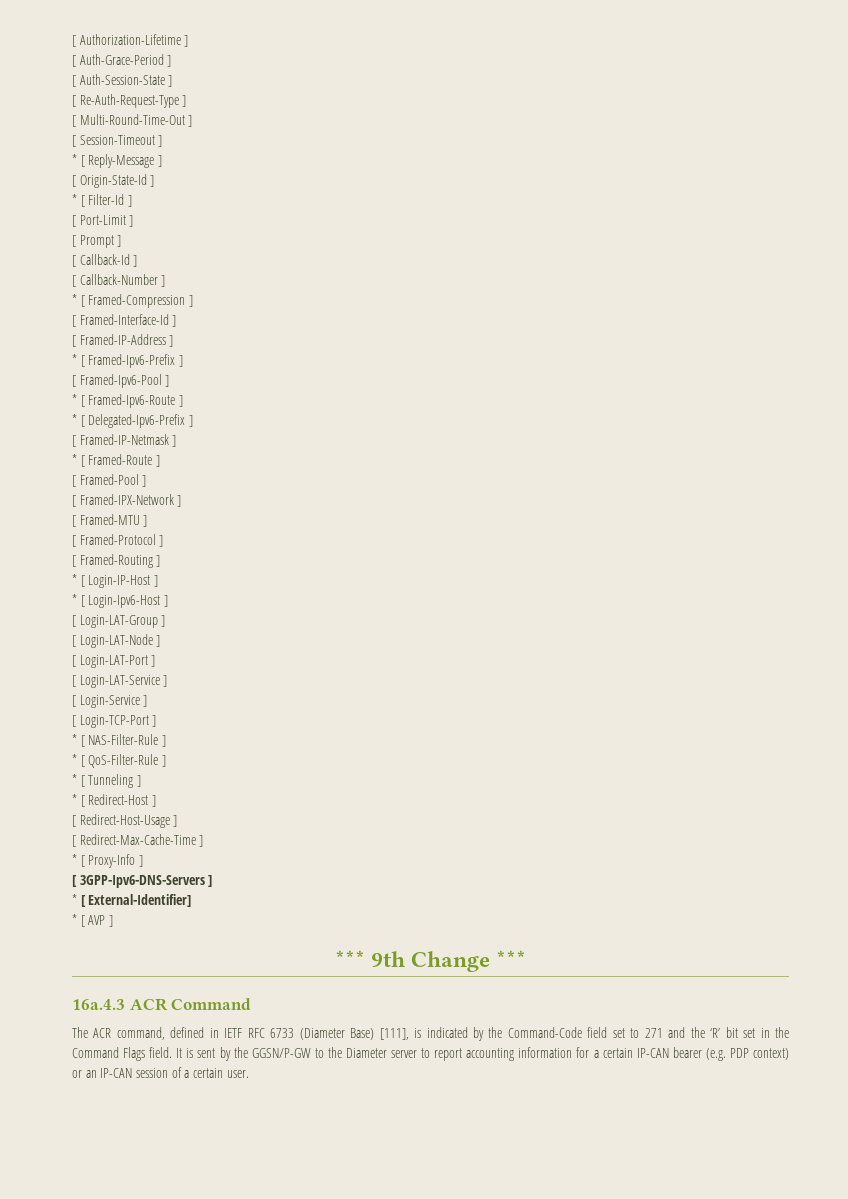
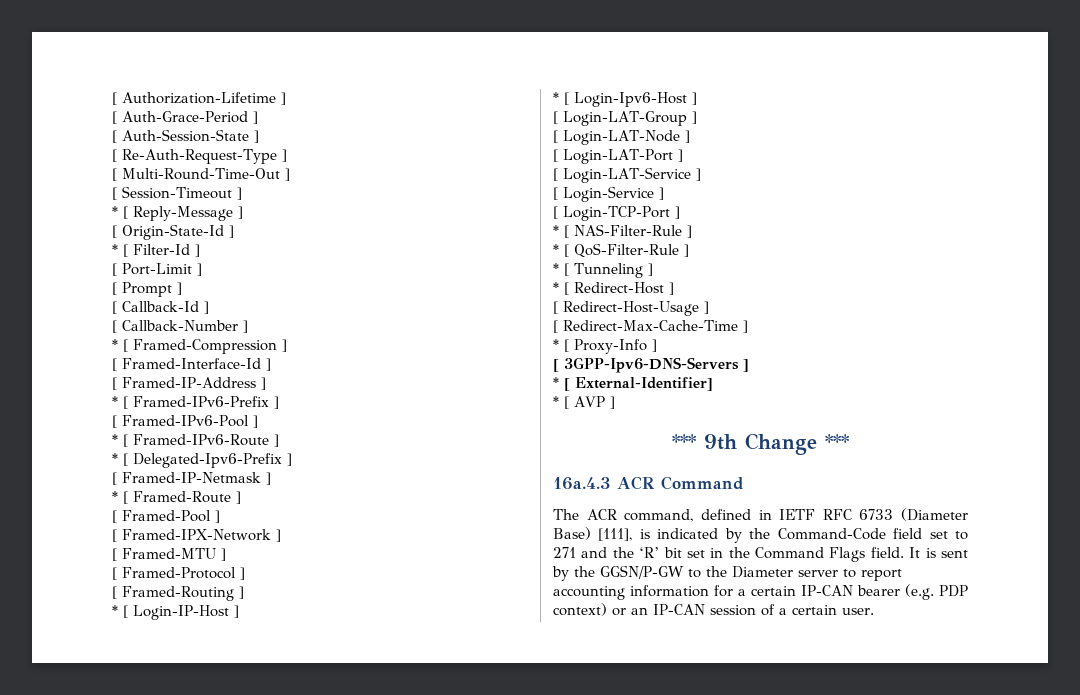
- * [ Framed-Ipv6-Prefix ]
- [ Framed-Ipv6-Pool ]
- * [ Framed-Ipv6-Route ]
+ * [ Framed-IPv6-Prefix ]
+ [ Framed-IPv6-Pool ]
+ * [ Framed-IPv6-Route ]

